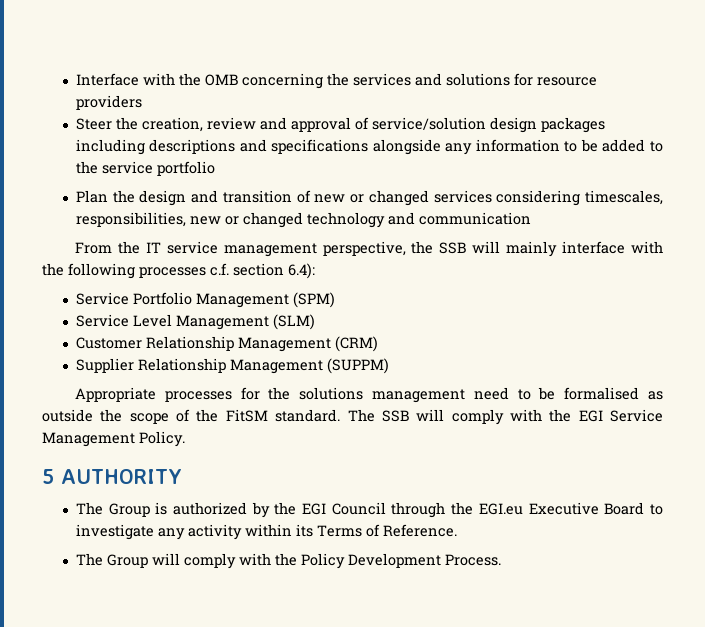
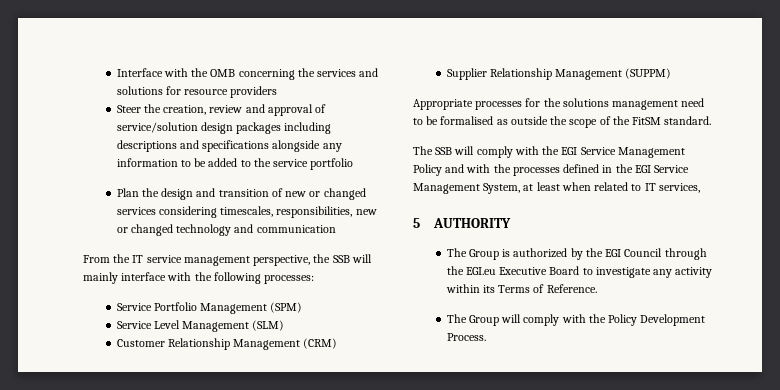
- From the IT service management perspective, the SSB will mainly interface with the following processes c.f. section 6.4):
+ From the IT service management perspective, the SSB will mainly interface with the following processes:
- Appropriate processes for the solutions management need to be formalised as outside the scope of the FitSM standard. The SSB will comply with the EGI Service Management Policy.
+ Appropriate processes for the solutions management need to be formalised as outside the scope of the FitSM standard.
+ The SSB will comply with the EGI Service Management Policy and with the processes defined in the EGI Service Management System, at least when related to IT services,

